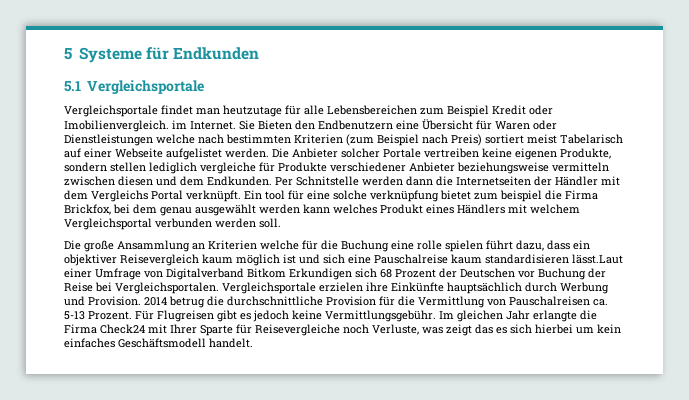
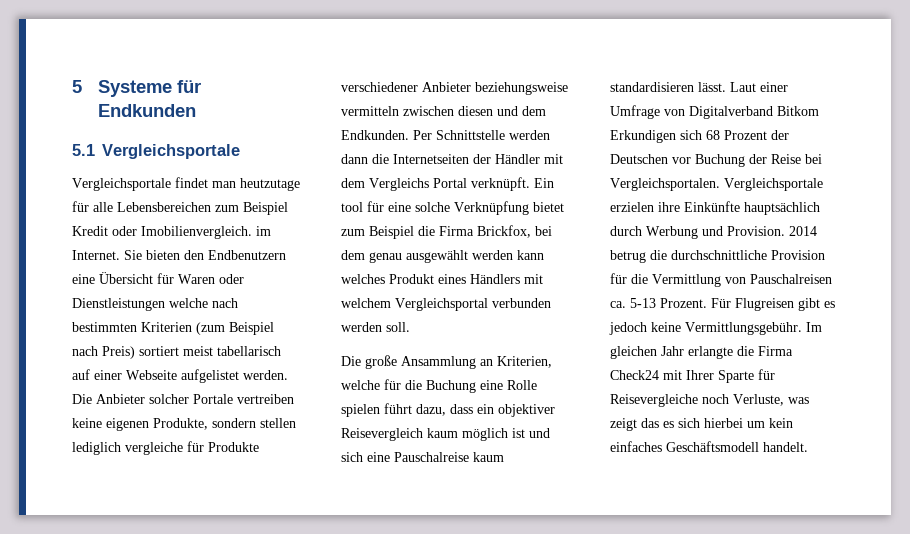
- Sie Bieten den Endbenutzern eine Übersicht für Waren oder Dienstleistungen welche nach bestimmten Kriterien (zum Beispiel nach Preis) sortiert meist Tabelarisch auf einer Webseite aufgelistet werden.
+ Sie bieten den Endbenutzern eine Übersicht für Waren oder Dienstleistungen welche nach bestimmten Kriterien (zum Beispiel nach Preis) sortiert meist tabellarisch auf einer Webseite aufgelistet werden.
- Per Schnitstelle werden dann die Internetseiten der Händler mit dem Vergleichs Portal verknüpft.
+ Per Schnittstelle werden dann die Internetseiten der Händler mit dem Vergleichs Portal verknüpft.
- Ein tool für eine solche verknüpfung bietet zum beispiel die Firma Brickfox, bei dem genau ausgewählt werden kann welches Produkt eines Händlers mit welchem Vergleichsportal verbunden werden soll.
+ Ein tool für eine solche Verknüpfung bietet zum Beispiel die Firma Brickfox, bei dem genau ausgewählt werden kann welches Produkt eines Händlers mit welchem Vergleichsportal verbunden werden soll.
- Die große Ansammlung an Kriterien welche für die Buchung eine rolle spielen führt dazu, dass ein objektiver Reisevergleich kaum möglich ist und sich eine Pauschalreise kaum standardisieren lässt.Laut einer Umfrage von Digitalverband Bitkom Erkundigen sich 68 Prozent der Deutschen vor Buchung der Reise bei Vergleichsportalen.
+ Die große Ansammlung an Kriterien, welche für die Buchung eine Rolle spielen führt dazu, dass ein objektiver Reisevergleich kaum möglich ist und sich eine Pauschalreise kaum standardisieren lässt. Laut einer Umfrage von Digitalverband Bitkom Erkundigen sich 68 Prozent der Deutschen vor Buchung der Reise bei Vergleichsportalen.

